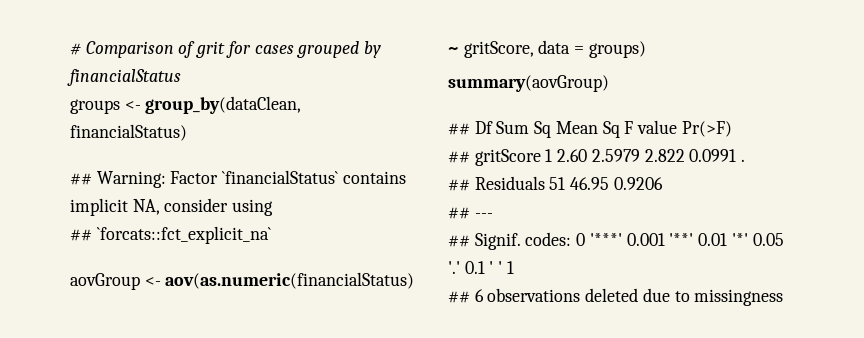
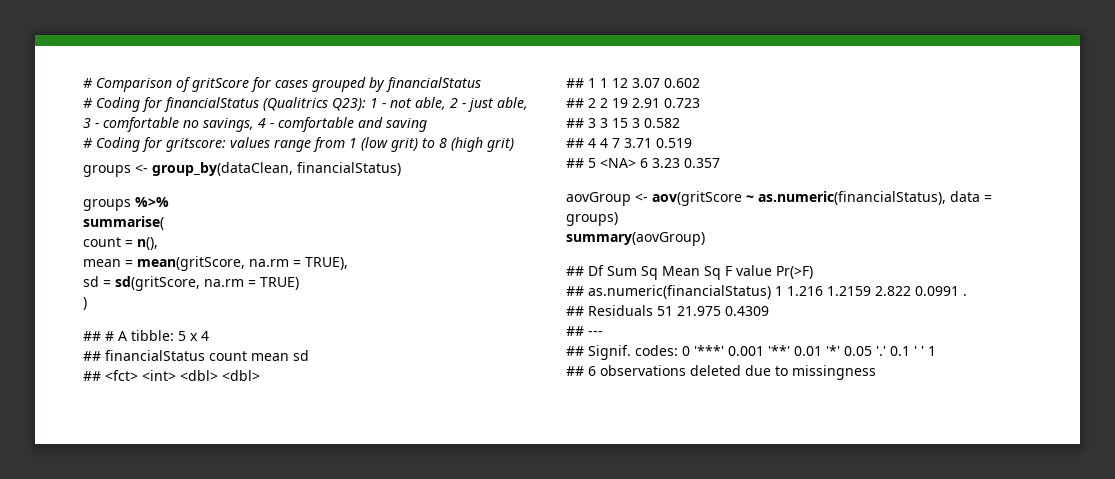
- # Comparison of grit for cases grouped by financialStatus
+ # Comparison of gritScore for cases grouped by financialStatus
+ # Coding for financialStatus (Qualitrics Q23): 1 - not able, 2 - just able, 3 - comfortable no savings, 4 - comfortable and saving
+ # Coding for gritscore: values range from 1 (low grit) to 8 (high grit)
  groups <- group_by(dataClean, financialStatus)
- ## Warning: Factor `financialStatus` contains implicit NA, consider using
- ## `forcats::fct_explicit_na`
+ groups %>%
+ summarise(
+ count = n(),
+ mean = mean(gritScore, na.rm = TRUE),
+ sd = sd(gritScore, na.rm = TRUE)
+ )
+ ## # A tibble: 5 x 4
+ ## financialStatus count mean sd
+ ## <fct> <int> <dbl> <dbl>
+ ## 1 1 12 3.07 0.602
+ ## 2 2 19 2.91 0.723
+ ## 3 3 15 3 0.582
+ ## 4 4 7 3.71 0.519
+ ## 5 <NA> 6 3.23 0.357
- aovGroup <- aov(as.numeric(financialStatus) ~ gritScore, data = groups)
+ aovGroup <- aov(gritScore ~ as.numeric(financialStatus), data = groups)
- ## gritScore 1 2.60 2.5979 2.822 0.0991 .
+ ## as.numeric(financialStatus) 1 1.216 1.2159 2.822 0.0991 .
- ## Residuals 51 46.95 0.9206
+ ## Residuals 51 21.975 0.4309

